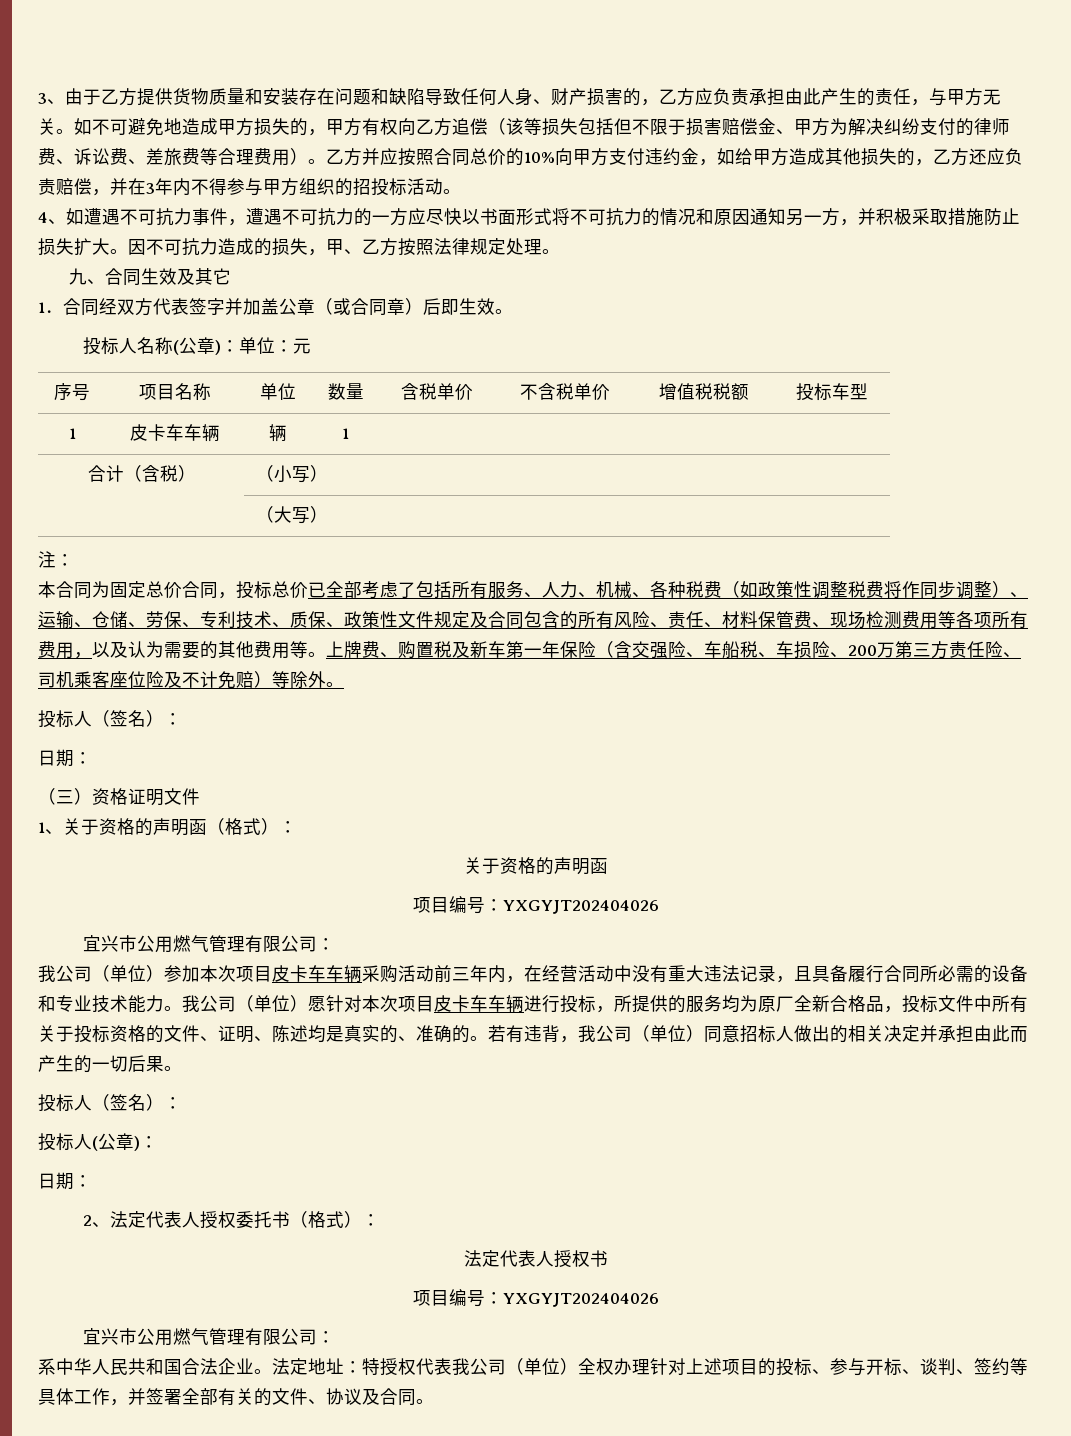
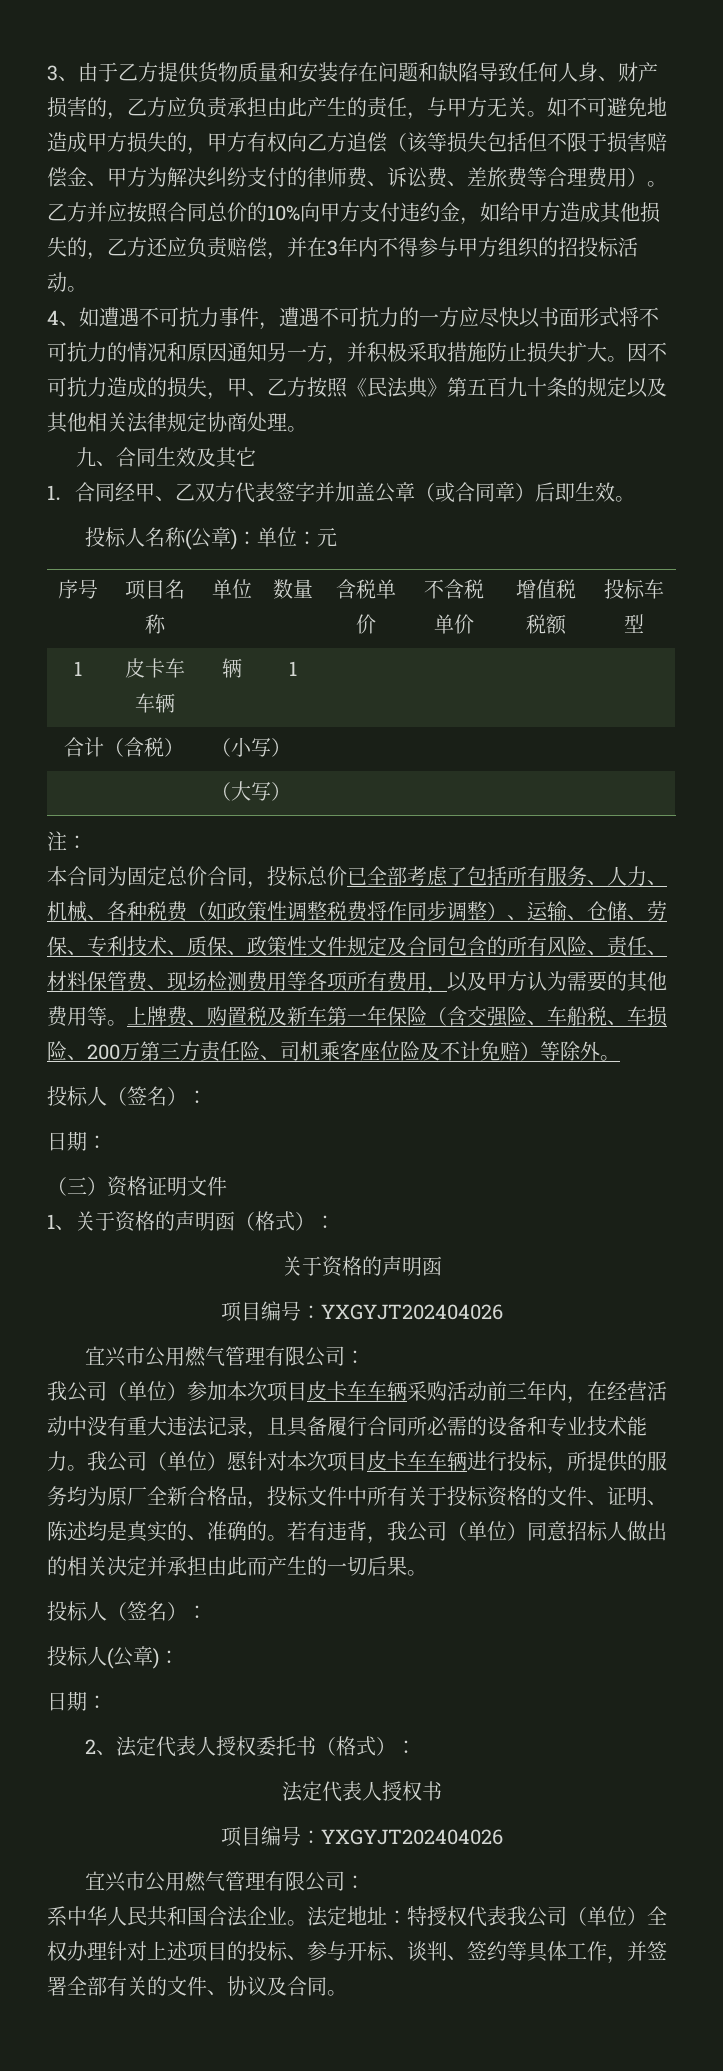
- 因不可抗力造成的损失，甲、乙方按照法律规定处理。
+ 因不可抗力造成的损失，甲、乙方按照《民法典》第五百九十条的规定以及其他相关法律规定协商处理。
- 1．合同经双方代表签字并加盖公章（或合同章）后即生效。
+ 1．合同经甲、乙双方代表签字并加盖公章（或合同章）后即生效。
- 本合同为固定总价合同，投标总价已全部考虑了包括所有服务、人力、机械、各种税费（如政策性调整税费将作同步调整）、运输、仓储、劳保、专利技术、质保、政策性文件规定及合同包含的所有风险、责任、材料保管费、现场检测费用等各项所有费用，以及认为需要的其他费用等。
+ 本合同为固定总价合同，投标总价已全部考虑了包括所有服务、人力、机械、各种税费（如政策性调整税费将作同步调整）、运输、仓储、劳保、专利技术、质保、政策性文件规定及合同包含的所有风险、责任、材料保管费、现场检测费用等各项所有费用，以及甲方认为需要的其他费用等。

